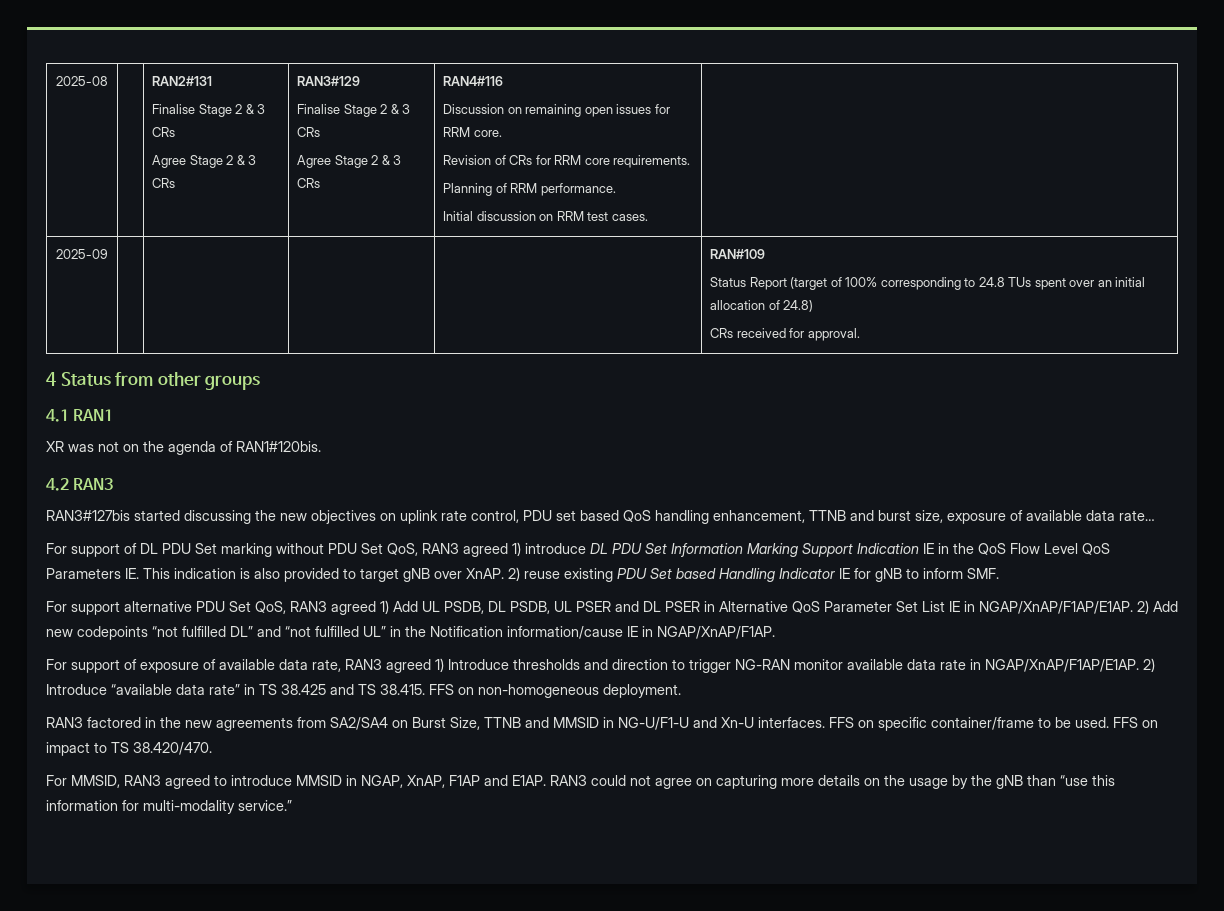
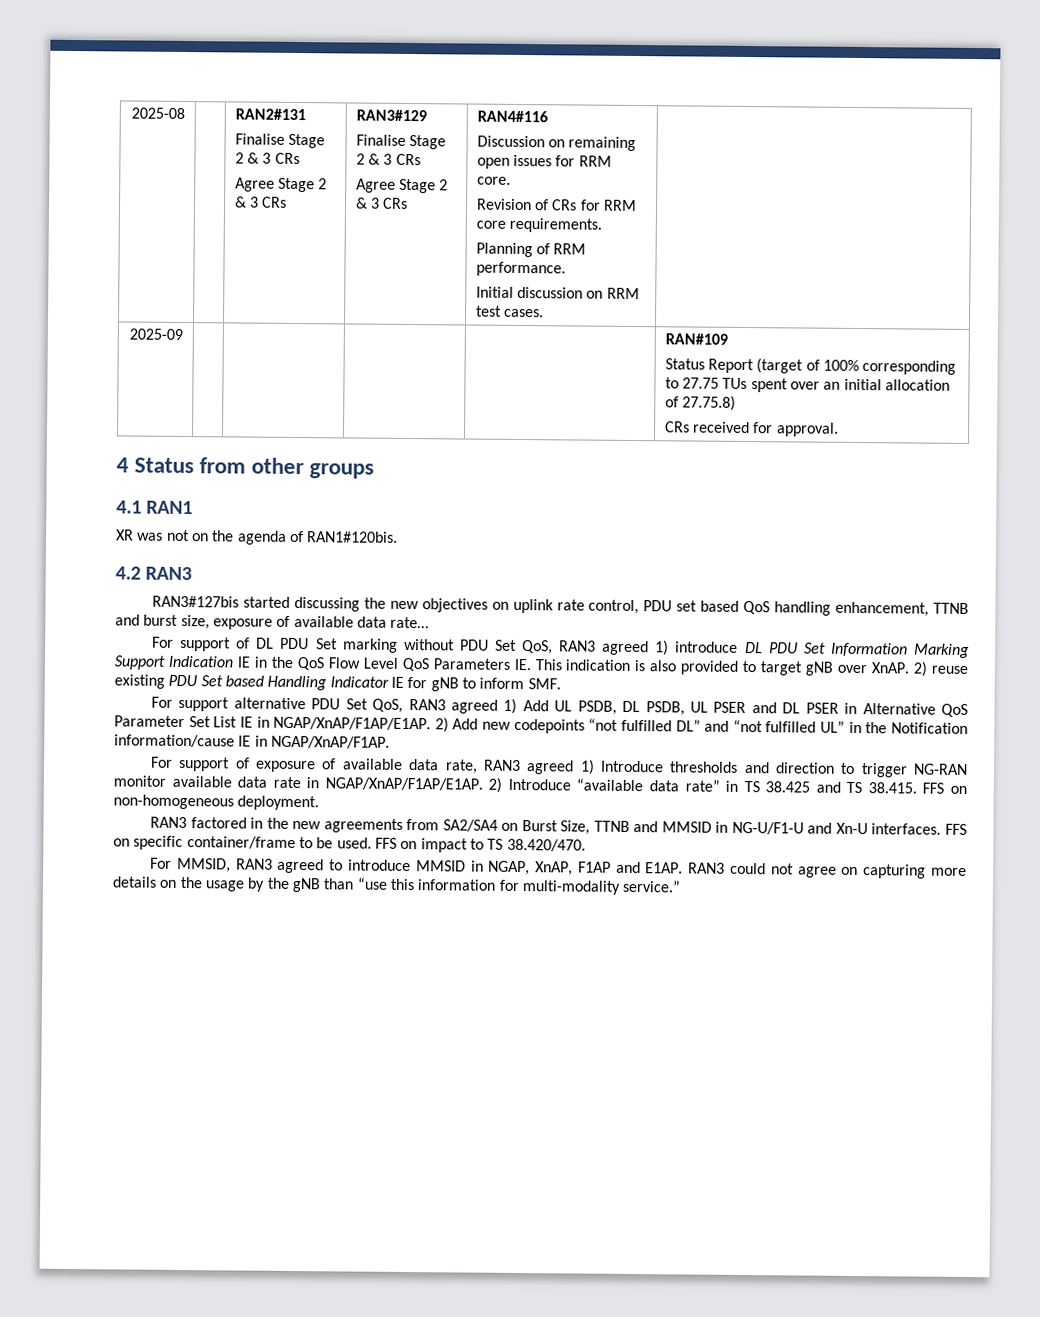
  2025-09 | | | | | RAN#109
- Status Report (target of 100% corresponding to 24.8 TUs spent over an initial allocation of 24.8)
+ Status Report (target of 100% corresponding to 27.75 TUs spent over an initial allocation of 27.75.8)

